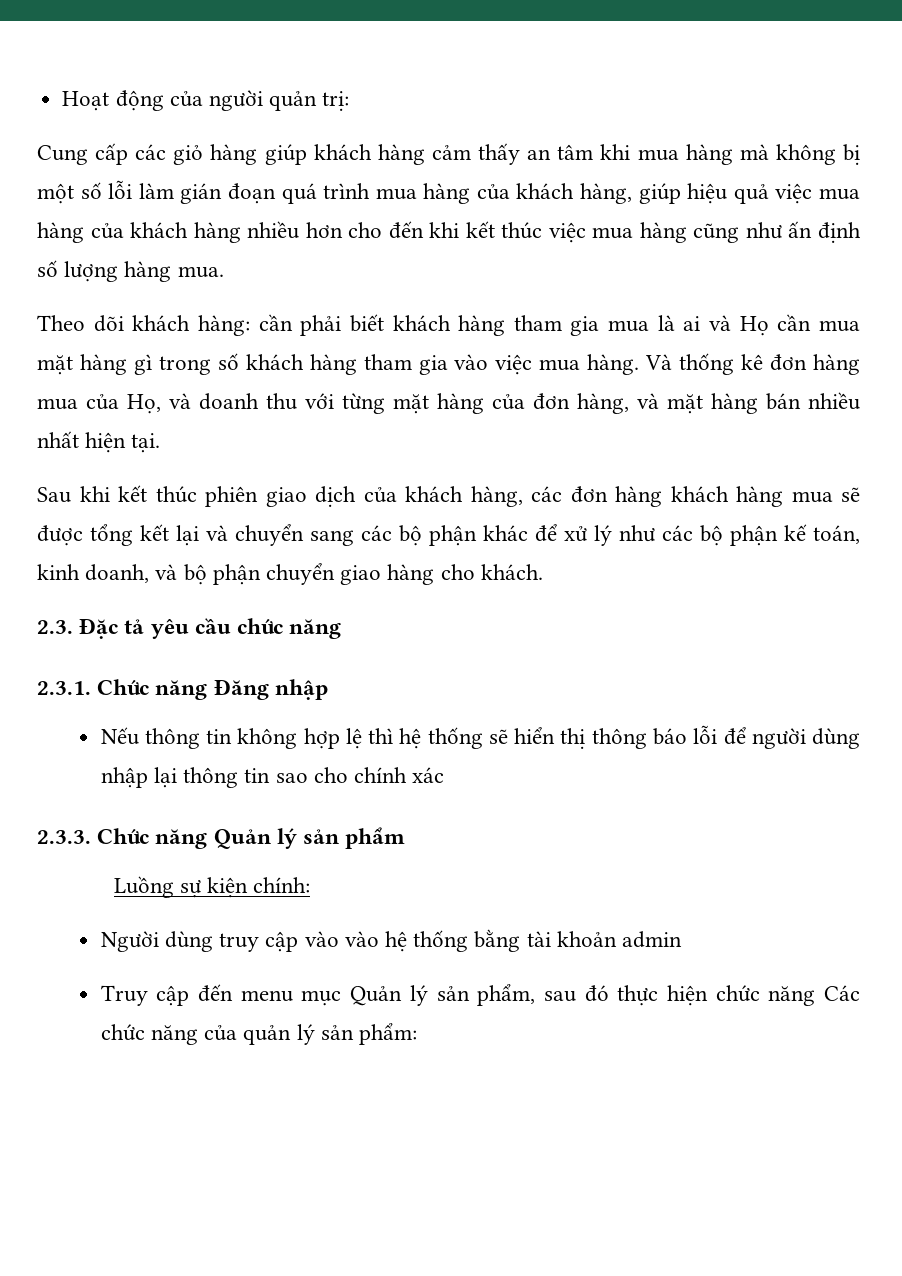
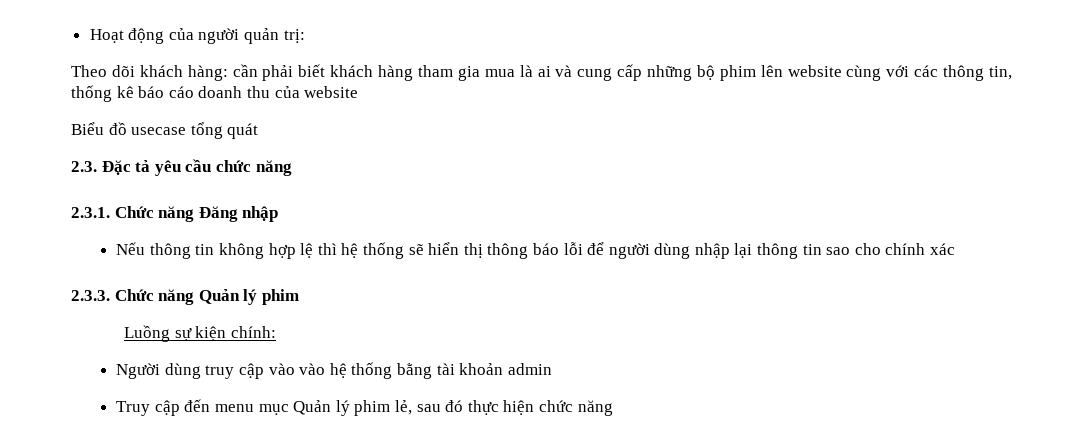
- Cung cấp các giỏ hàng giúp khách hàng cảm thấy an tâm khi mua hàng mà không bị một số lỗi làm gián đoạn quá trình mua hàng của khách hàng, giúp hiệu quả việc mua hàng của khách hàng nhiều hơn cho đến khi kết thúc việc mua hàng cũng như ấn định số lượng hàng mua.
- Theo dõi khách hàng: cần phải biết khách hàng tham gia mua là ai và Họ cần mua mặt hàng gì trong số khách hàng tham gia vào việc mua hàng. Và thống kê đơn hàng mua của Họ, và doanh thu với từng mặt hàng của đơn hàng, và mặt hàng bán nhiều nhất hiện tại.
- Sau khi kết thúc phiên giao dịch của khách hàng, các đơn hàng khách hàng mua sẽ được tổng kết lại và chuyển sang các bộ phận khác để xử lý như các bộ phận kế toán, kinh doanh, và bộ phận chuyển giao hàng cho khách.
+ Theo dõi khách hàng: cần phải biết khách hàng tham gia mua là ai và cung cấp những bộ phim lên website cùng với các thông tin, thống kê báo cáo doanh thu của website
+ Biểu đồ usecase tổng quát
- 2.3.3. Chức năng Quản lý sản phẩm
+ 2.3.3. Chức năng Quản lý phim
- Truy cập đến menu mục Quản lý sản phẩm, sau đó thực hiện chức năng Các chức năng của quản lý sản phẩm:
+ Truy cập đến menu mục Quản lý phim lẻ, sau đó thực hiện chức năng

